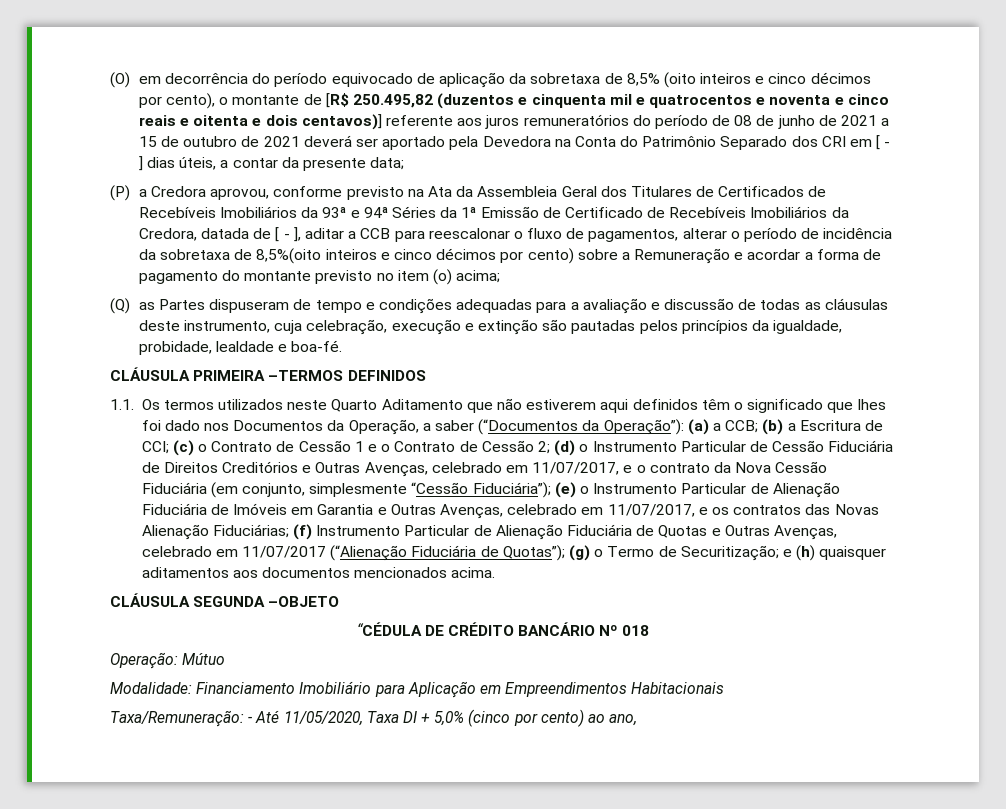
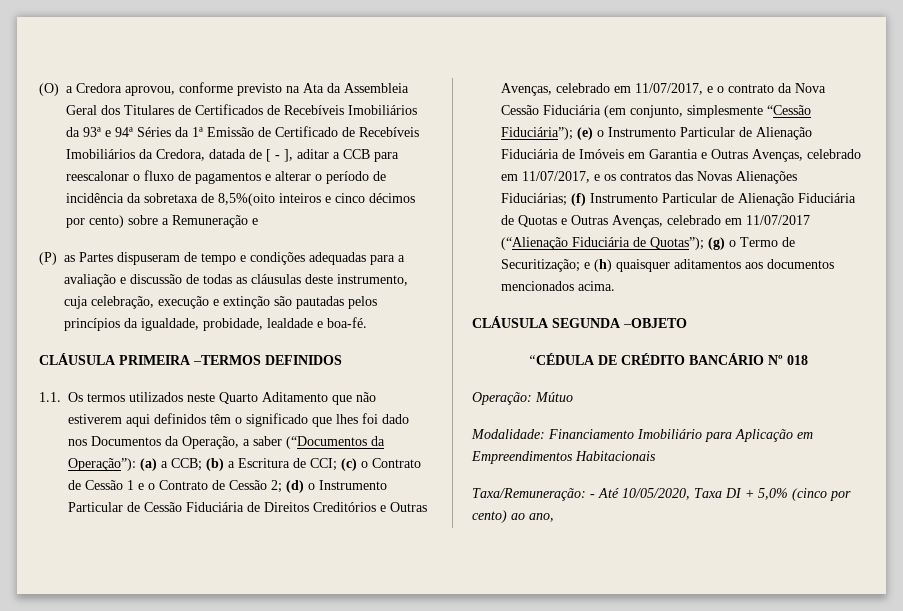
- (O) em decorrência do período equivocado de aplicação da sobretaxa de 8,5% (oito inteiros e cinco décimos por cento), o montante de [R$ 250.495,82 (duzentos e cinquenta mil e quatrocentos e noventa e cinco reais e oitenta e dois centavos)] referente aos juros remuneratórios do período de 08 de junho de 2021 a 15 de outubro de 2021 deverá ser aportado pela Devedora na Conta do Patrimônio Separado dos CRI em [ - ] dias úteis, a contar da presente data;
- (P) a Credora aprovou, conforme previsto na Ata da Assembleia Geral dos Titulares de Certificados de Recebíveis Imobiliários da 93ª e 94ª Séries da 1ª Emissão de Certificado de Recebíveis Imobiliários da Credora, datada de [ - ], aditar a CCB para reescalonar o fluxo de pagamentos, alterar o período de incidência da sobretaxa de 8,5%(oito inteiros e cinco décimos por cento) sobre a Remuneração e acordar a forma de pagamento do montante previsto no item (o) acima;
- (Q) as Partes dispuseram de tempo e condições adequadas para a avaliação e discussão de todas as cláusulas deste instrumento, cuja celebração, execução e extinção são pautadas pelos princípios da igualdade, probidade, lealdade e boa-fé.
+ (O) a Credora aprovou, conforme previsto na Ata da Assembleia Geral dos Titulares de Certificados de Recebíveis Imobiliários da 93ª e 94ª Séries da 1ª Emissão de Certificado de Recebíveis Imobiliários da Credora, datada de [ - ], aditar a CCB para reescalonar o fluxo de pagamentos e alterar o período de incidência da sobretaxa de 8,5%(oito inteiros e cinco décimos por cento) sobre a Remuneração e
+ (P) as Partes dispuseram de tempo e condições adequadas para a avaliação e discussão de todas as cláusulas deste instrumento, cuja celebração, execução e extinção são pautadas pelos princípios da igualdade, probidade, lealdade e boa-fé.
- (e) o Instrumento Particular de Alienação Fiduciária de Imóveis em Garantia e Outras Avenças, celebrado em 11/07/2017, e os contratos das Novas Alienação Fiduciárias;
+ (e) o Instrumento Particular de Alienação Fiduciária de Imóveis em Garantia e Outras Avenças, celebrado em 11/07/2017, e os contratos das Novas Alienações Fiduciárias;
- Taxa/Remuneração: - Até 11/05/2020, Taxa DI + 5,0% (cinco por cento) ao ano,
+ Taxa/Remuneração: - Até 10/05/2020, Taxa DI + 5,0% (cinco por cento) ao ano,

